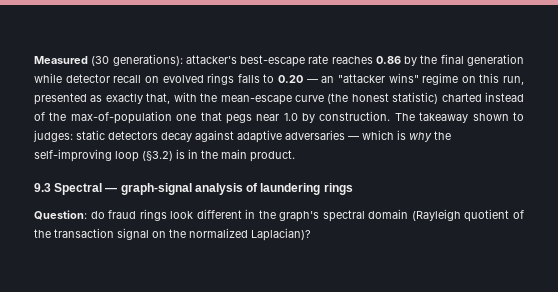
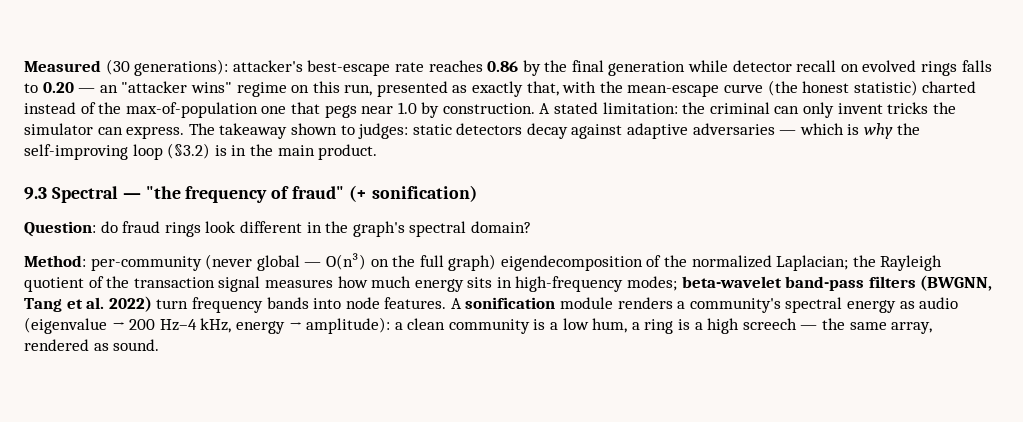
+ A stated limitation: the criminal can only invent tricks the simulator can express.
- 9.3 Spectral — graph-signal analysis of laundering rings
+ 9.3 Spectral — "the frequency of fraud" (+ sonification)
- Question: do fraud rings look different in the graph's spectral domain (Rayleigh quotient of the transaction signal on the normalized Laplacian)?
+ Question: do fraud rings look different in the graph's spectral domain?
+ Method: per-community (never global — O(n³) on the full graph) eigendecomposition of the normalized Laplacian; the Rayleigh quotient of the transaction signal measures how much energy sits in high-frequency modes; beta-wavelet band-pass filters (BWGNN, Tang et al. 2022) turn frequency bands into node features. A sonification module renders a community's spectral energy as audio (eigenvalue → 200 Hz–4 kHz, energy → amplitude): a clean community is a low hum, a ring is a high screech — the same array, rendered as sound.

